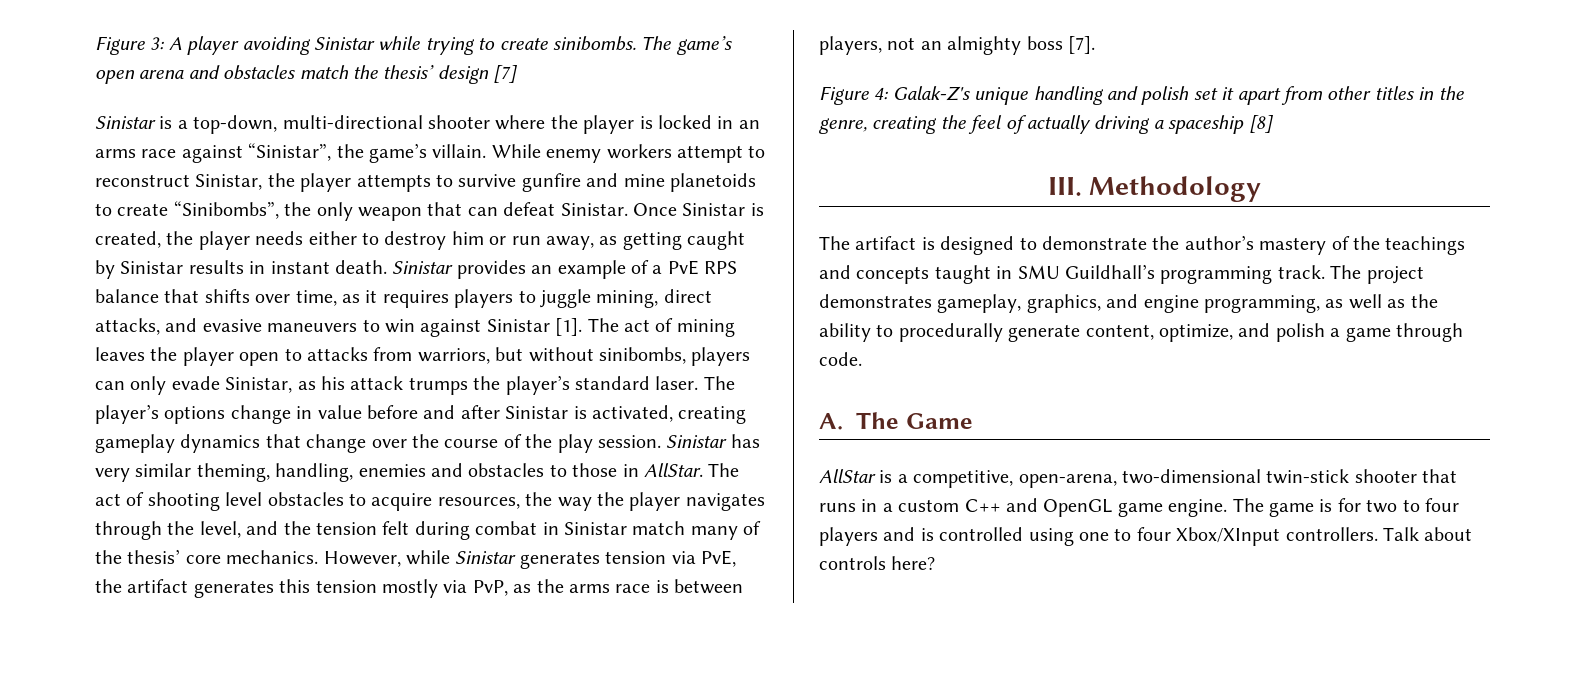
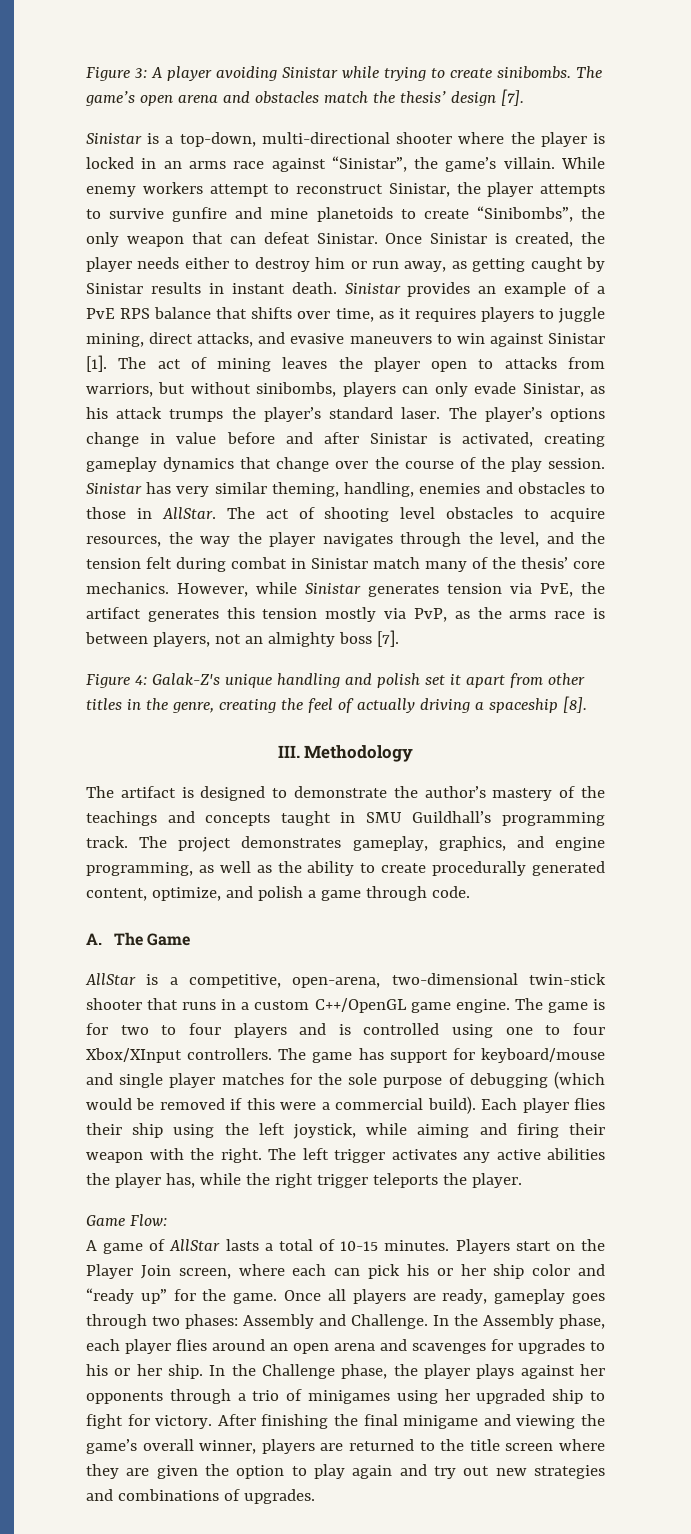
- The game’s open arena and obstacles match the thesis’ design [7]
+ The game’s open arena and obstacles match the thesis’ design [7].
- Figure 4: Galak-Z's unique handling and polish set it apart from other titles in the genre, creating the feel of actually driving a spaceship [8]
+ Figure 4: Galak-Z's unique handling and polish set it apart from other titles in the genre, creating the feel of actually driving a spaceship [8].
- The project demonstrates gameplay, graphics, and engine programming, as well as the ability to procedurally generate content, optimize, and polish a game through code.
+ The project demonstrates gameplay, graphics, and engine programming, as well as the ability to create procedurally generated content, optimize, and polish a game through code.
- AllStar is a competitive, open-arena, two-dimensional twin-stick shooter that runs in a custom C++ and OpenGL game engine.
+ AllStar is a competitive, open-arena, two-dimensional twin-stick shooter that runs in a custom C++/OpenGL game engine.
- Talk about controls here?
+ The game has support for keyboard/mouse and single player matches for the sole purpose of debugging (which would be removed if this were a commercial build). Each player flies their ship using the left joystick, while aiming and firing their weapon with the right. The left trigger activates any active abilities the player has, while the right trigger teleports the player.
+ Game Flow:
+ A game of AllStar lasts a total of 10-15 minutes. Players start on the Player Join screen, where each can pick his or her ship color and “ready up” for the game. Once all players are ready, gameplay goes through two phases: Assembly and Challenge. In the Assembly phase, each player flies around an open arena and scavenges for upgrades to his or her ship. In the Challenge phase, the player plays against her opponents through a trio of minigames using her upgraded ship to fight for victory. After finishing the final minigame and viewing the game’s overall winner, players are returned to the title screen where they are given the option to play again and try out new strategies and combinations of upgrades.

